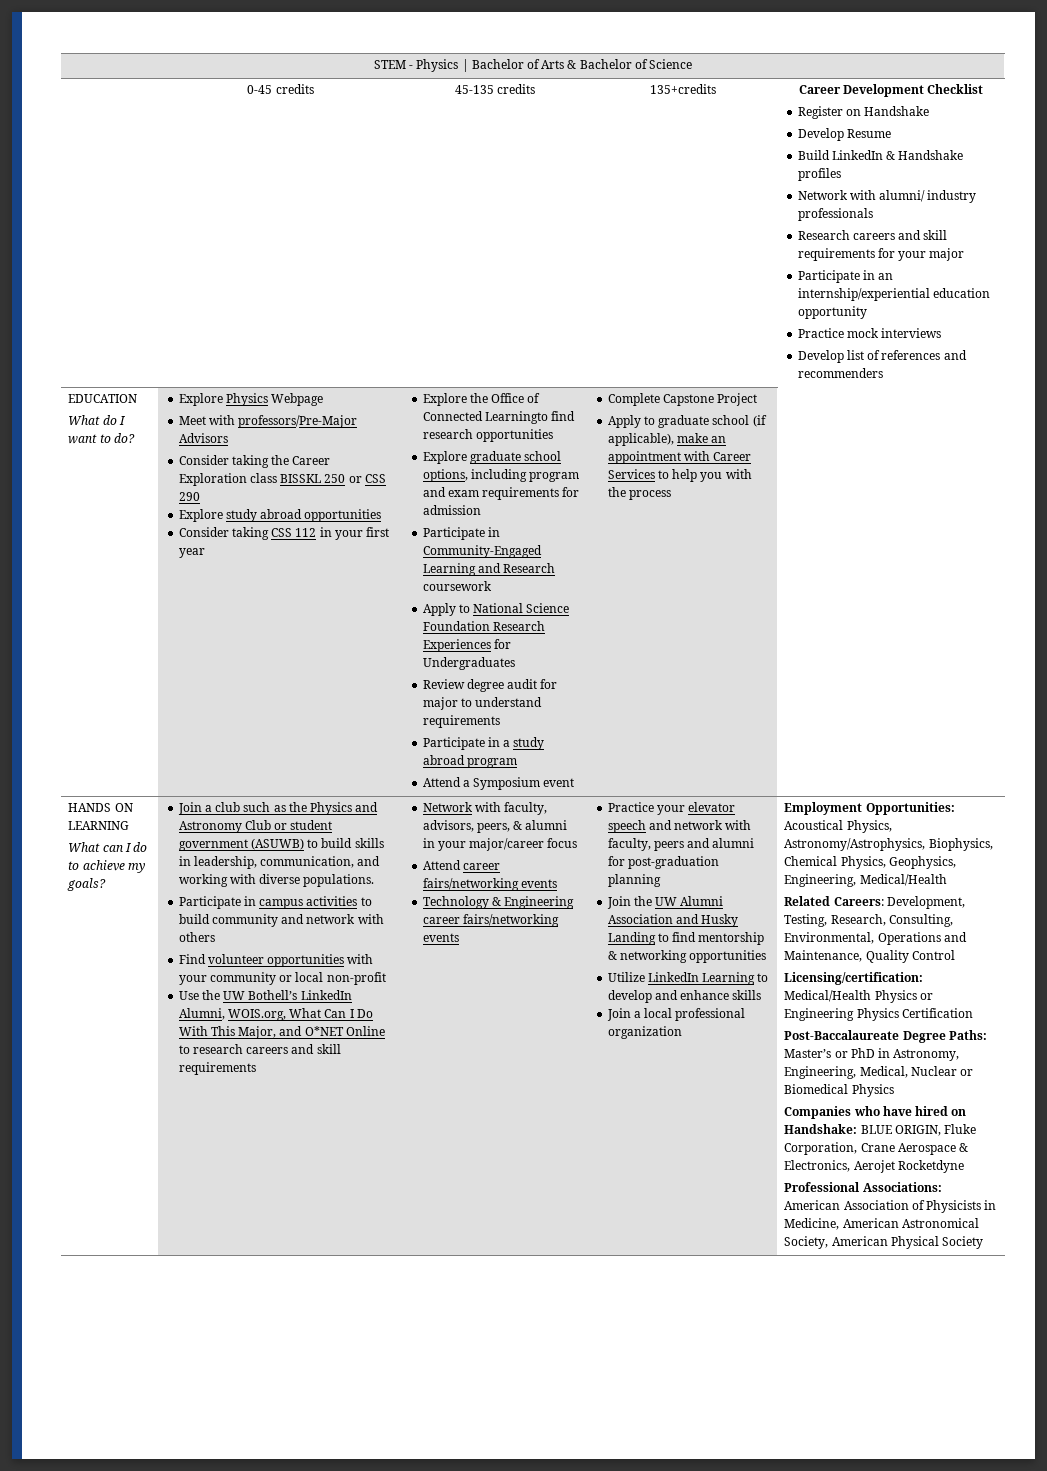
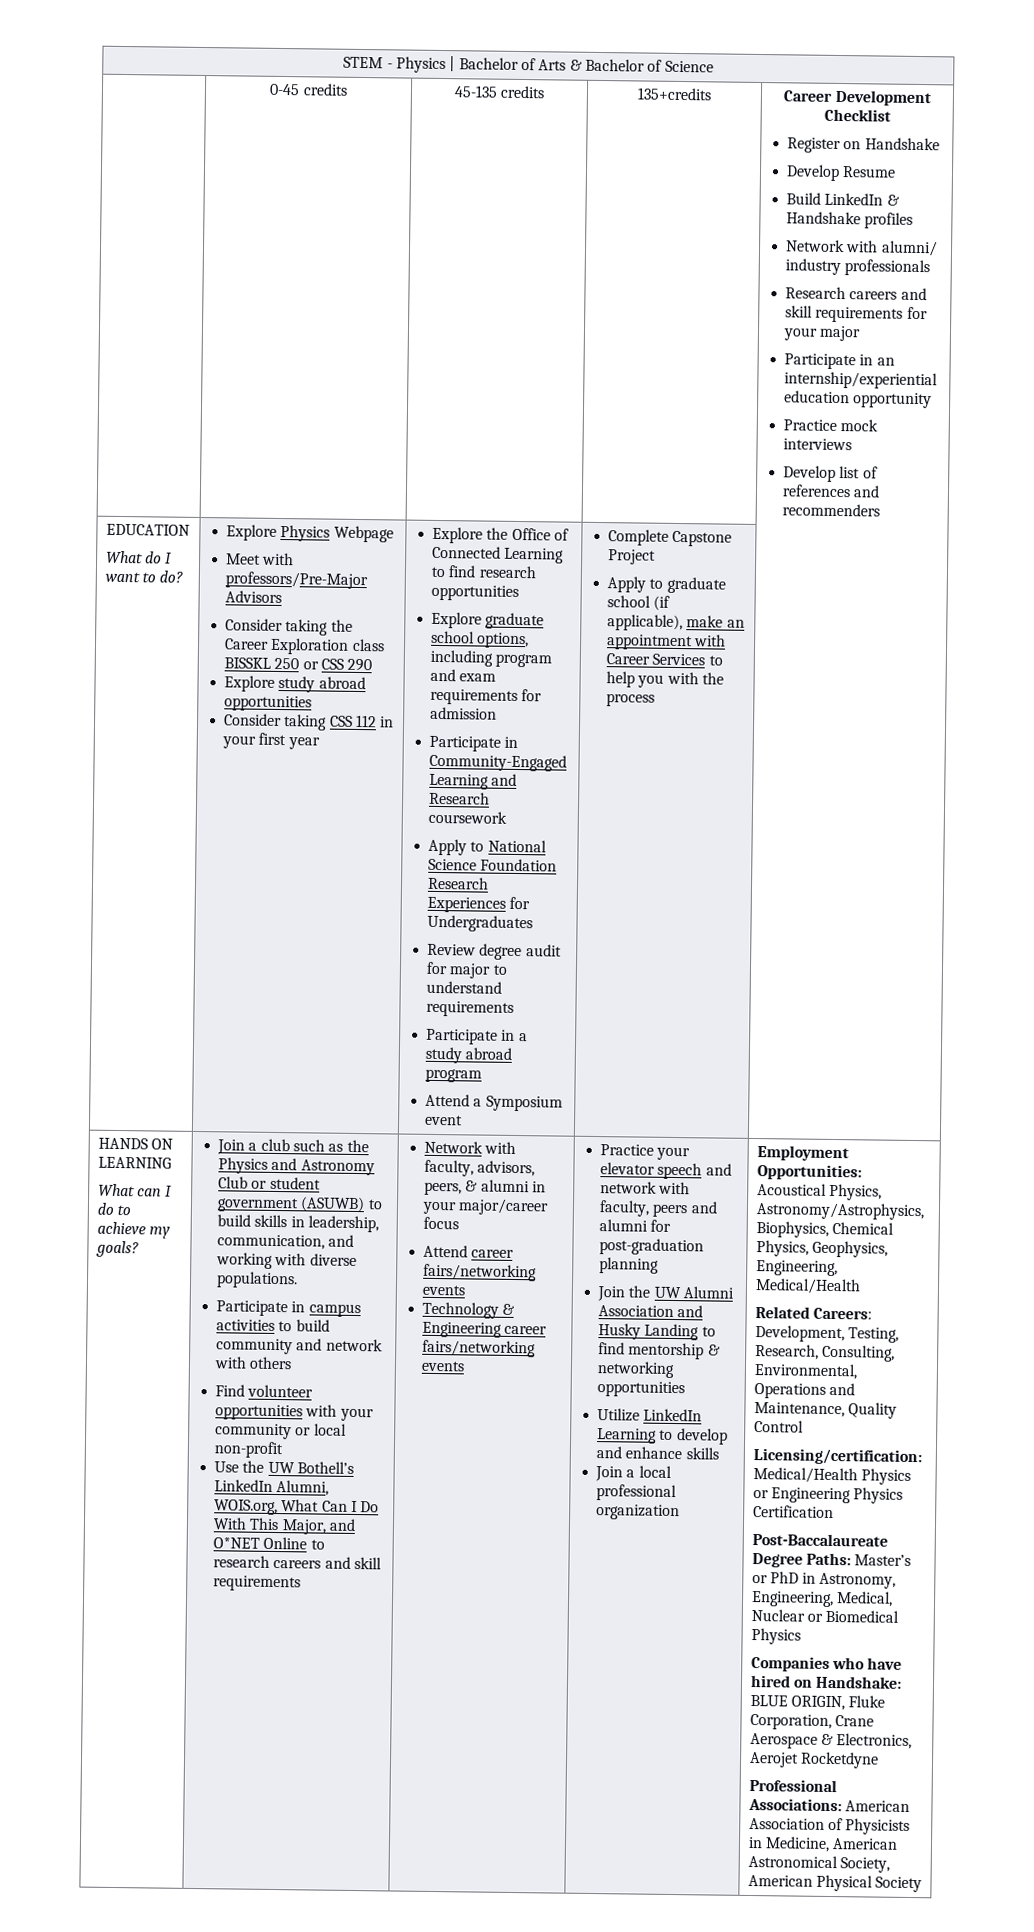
- Explore the Office of Connected Learningto find research opportunities
+ Explore the Office of Connected Learning to find research opportunities

